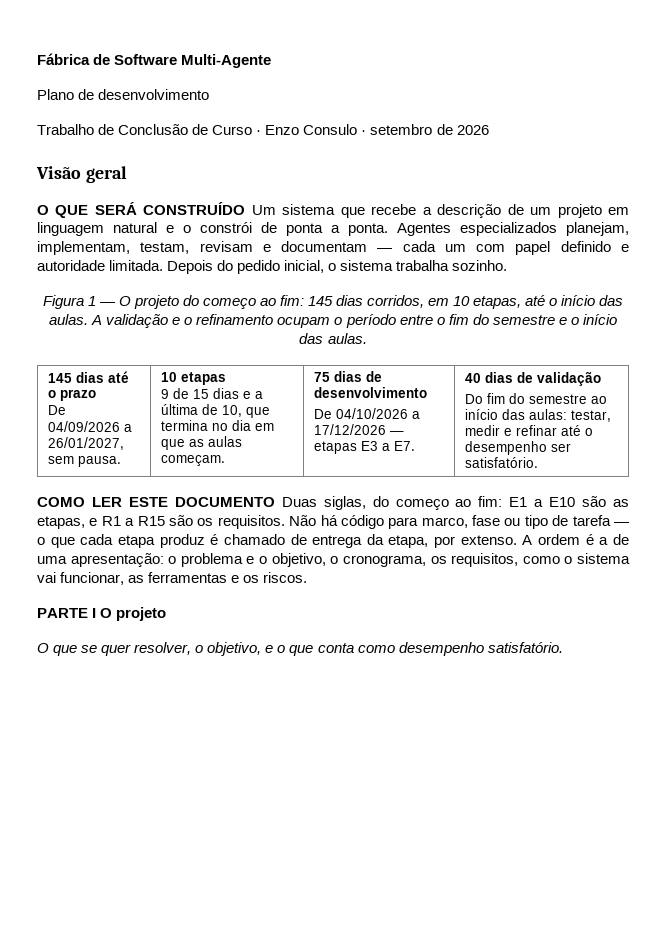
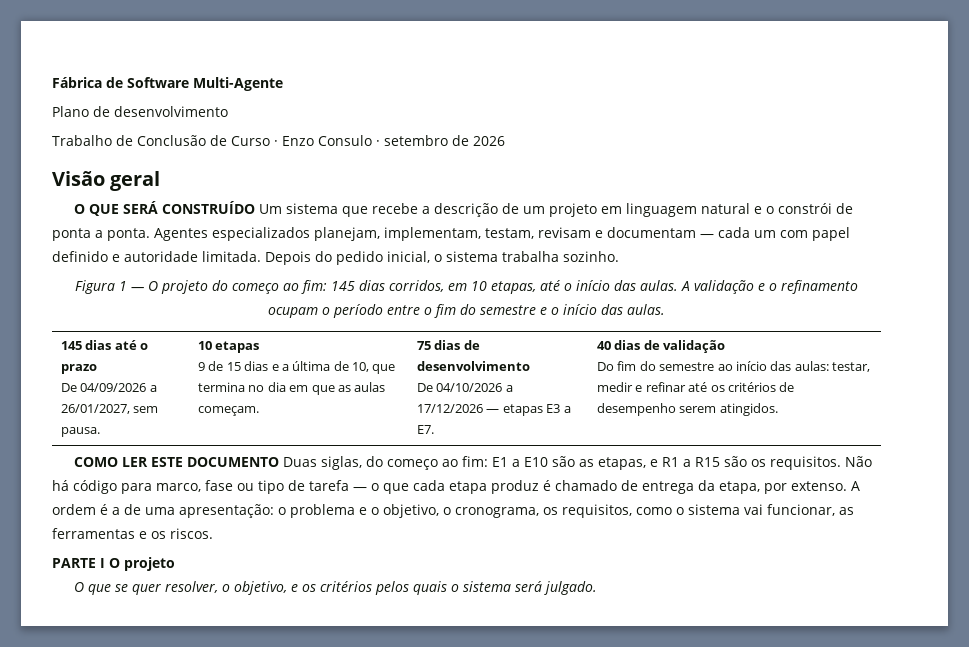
- Do fim do semestre ao início das aulas: testar, medir e refinar até o desempenho ser satisfatório.
+ Do fim do semestre ao início das aulas: testar, medir e refinar até os critérios de desempenho serem atingidos.
- O que se quer resolver, o objetivo, e o que conta como desempenho satisfatório.
+ O que se quer resolver, o objetivo, e os critérios pelos quais o sistema será julgado.

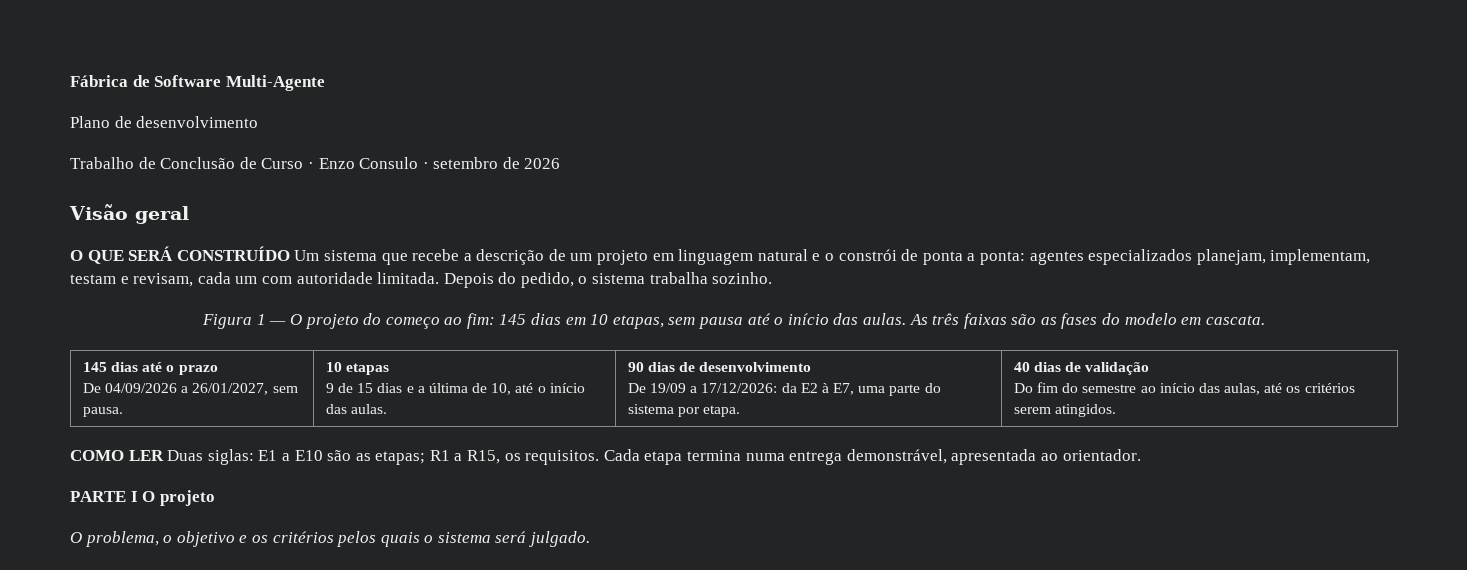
- O QUE SERÁ CONSTRUÍDO Um sistema que recebe a descrição de um projeto em linguagem natural e o constrói de ponta a ponta. Agentes especializados planejam, implementam, testam, revisam e documentam — cada um com papel definido e autoridade limitada.
+ O QUE SERÁ CONSTRUÍDO Um sistema que recebe a descrição de um projeto em linguagem natural e o constrói de ponta a ponta: agentes especializados planejam, implementam, testam e revisam, cada um com autoridade limitada.
- Depois do pedido inicial, o sistema trabalha sozinho.
+ Depois do pedido, o sistema trabalha sozinho.
- Figura 1 — O projeto do começo ao fim: 145 dias corridos, em 10 etapas, até o início das aulas. A validação e o refinamento ocupam o período entre o fim do semestre e o início das aulas.
+ Figura 1 — O projeto do começo ao fim: 145 dias em 10 etapas, sem pausa até o início das aulas. As três faixas são as fases do modelo em cascata.
- 9 de 15 dias e a última de 10, que termina no dia em que as aulas começam. | 75 dias de desenvolvimento
- De 04/10/2026 a 17/12/2026 — etapas E3 a E7.
+ 9 de 15 dias e a última de 10, até o início das aulas. | 90 dias de desenvolvimento
+ De 19/09 a 17/12/2026: da E2 à E7, uma parte do sistema por etapa.
- Do fim do semestre ao início das aulas: testar, medir e refinar até os critérios de desempenho serem atingidos.
+ Do fim do semestre ao início das aulas, até os critérios serem atingidos.
- COMO LER ESTE DOCUMENTO Duas siglas, do começo ao fim: E1 a E10 são as etapas, e R1 a R15 são os requisitos. Não há código para marco, fase ou tipo de tarefa — o que cada etapa produz é chamado de entrega da etapa, por extenso. A ordem é a de uma apresentação: o problema e o objetivo, o cronograma, os requisitos, como o sistema vai funcionar, as ferramentas e os riscos.
+ COMO LER Duas siglas: E1 a E10 são as etapas; R1 a R15, os requisitos. Cada etapa termina numa entrega demonstrável, apresentada ao orientador.
- O que se quer resolver, o objetivo, e os critérios pelos quais o sistema será julgado.
+ O problema, o objetivo e os critérios pelos quais o sistema será julgado.

